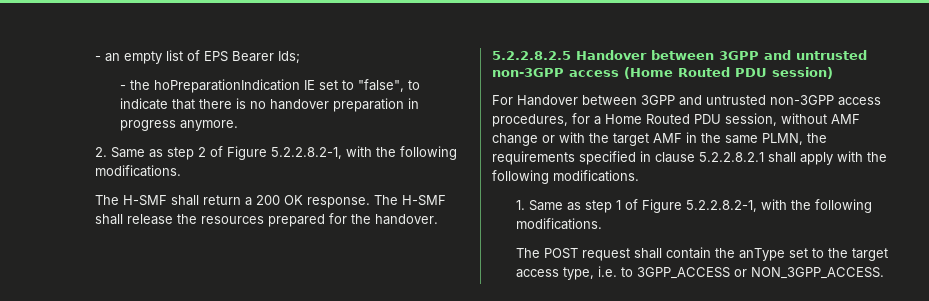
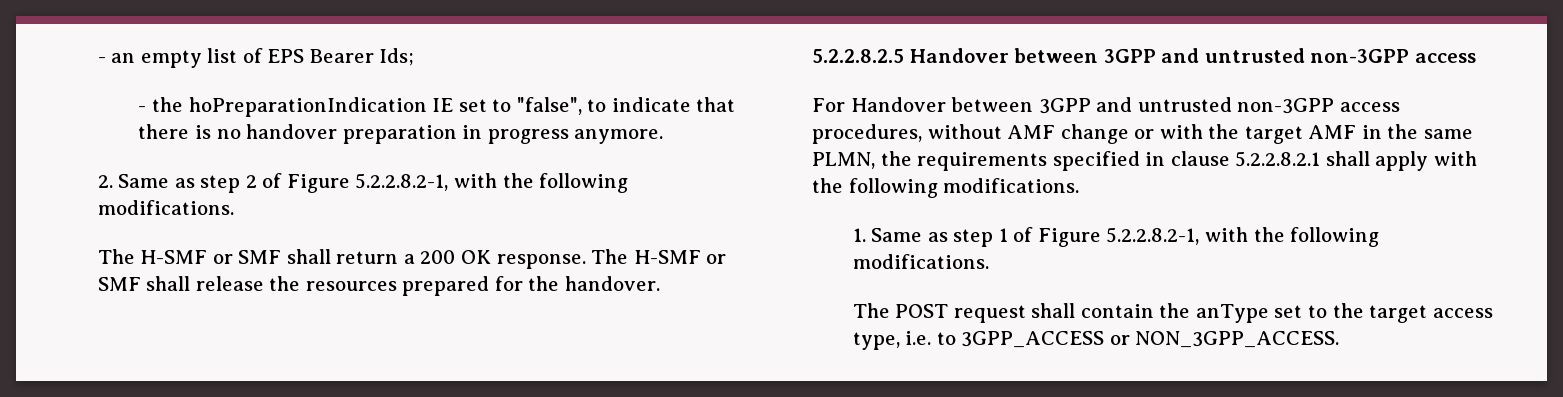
- The H-SMF shall return a 200 OK response.
+ The H-SMF or SMF shall return a 200 OK response.
- The H-SMF shall release the resources prepared for the handover.
+ The H-SMF or SMF shall release the resources prepared for the handover.
- 5.2.2.8.2.5 Handover between 3GPP and untrusted non-3GPP access (Home Routed PDU session)
+ 5.2.2.8.2.5 Handover between 3GPP and untrusted non-3GPP access
- For Handover between 3GPP and untrusted non-3GPP access procedures, for a Home Routed PDU session, without AMF change or with the target AMF in the same PLMN, the requirements specified in clause 5.2.2.8.2.1 shall apply with the following modifications.
+ For Handover between 3GPP and untrusted non-3GPP access procedures, without AMF change or with the target AMF in the same PLMN, the requirements specified in clause 5.2.2.8.2.1 shall apply with the following modifications.

